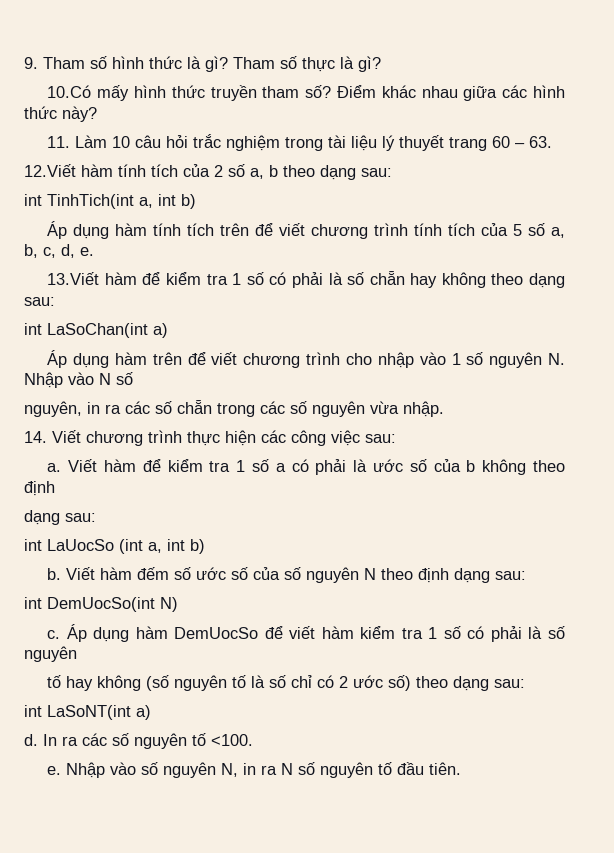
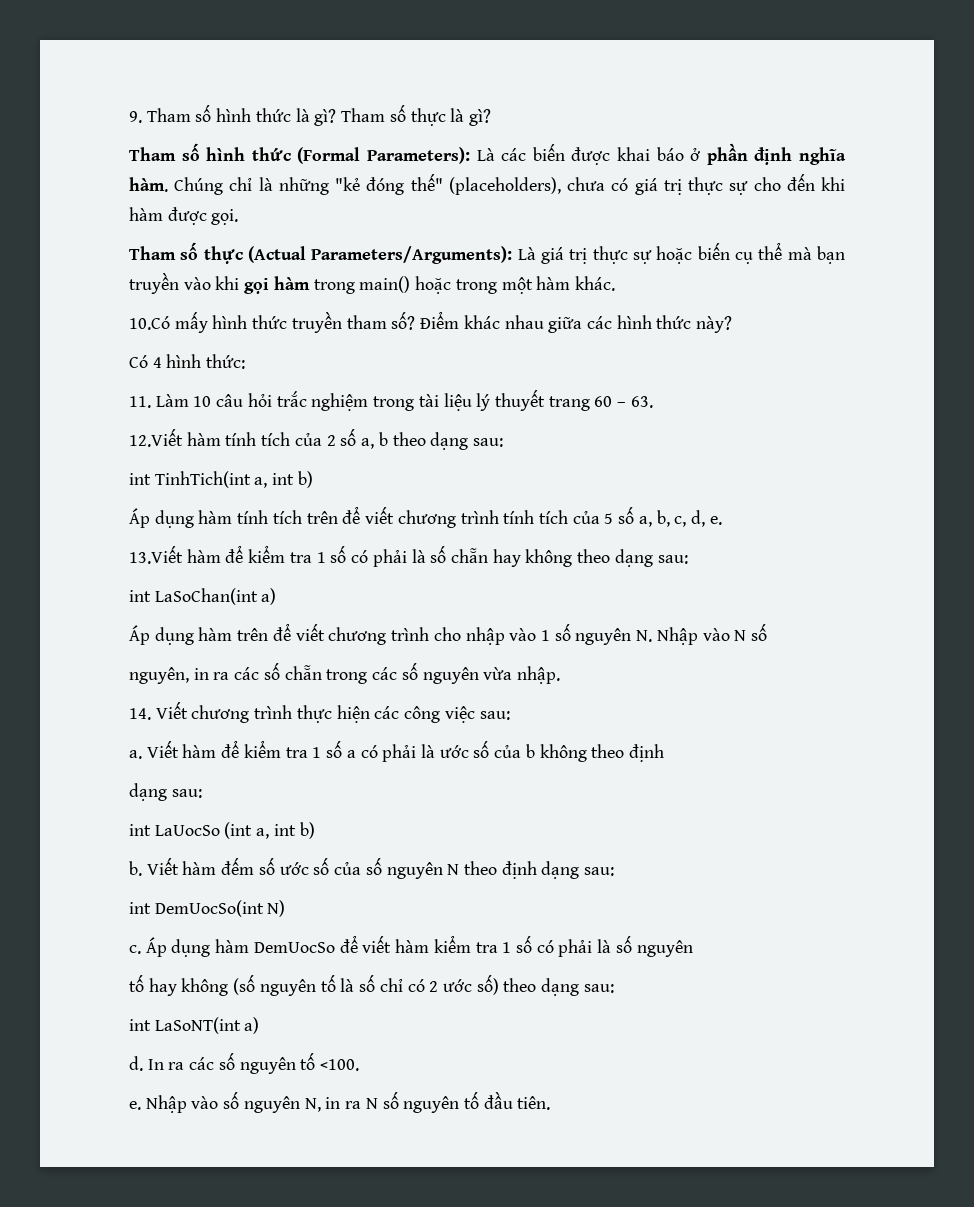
+ Tham số hình thức (Formal Parameters): Là các biến được khai báo ở phần định nghĩa hàm. Chúng chỉ là những "kẻ đóng thế" (placeholders), chưa có giá trị thực sự cho đến khi hàm được gọi.
+ Tham số thực (Actual Parameters/Arguments): Là giá trị thực sự hoặc biến cụ thể mà bạn truyền vào khi gọi hàm trong main() hoặc trong một hàm khác.
+ Có 4 hình thức:

